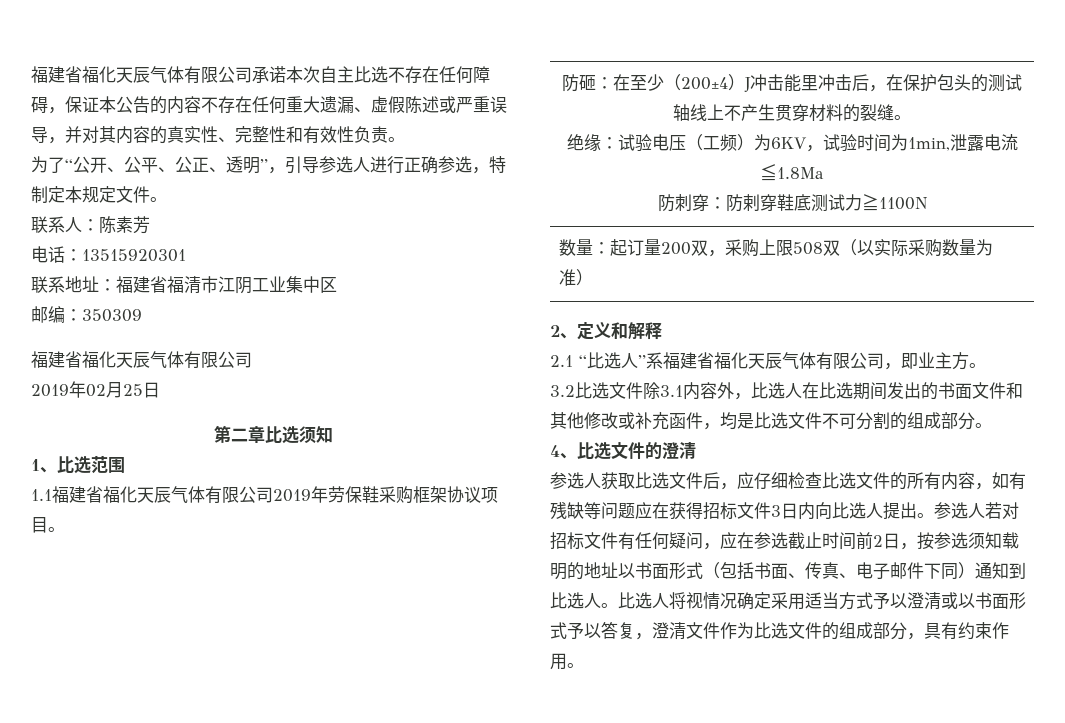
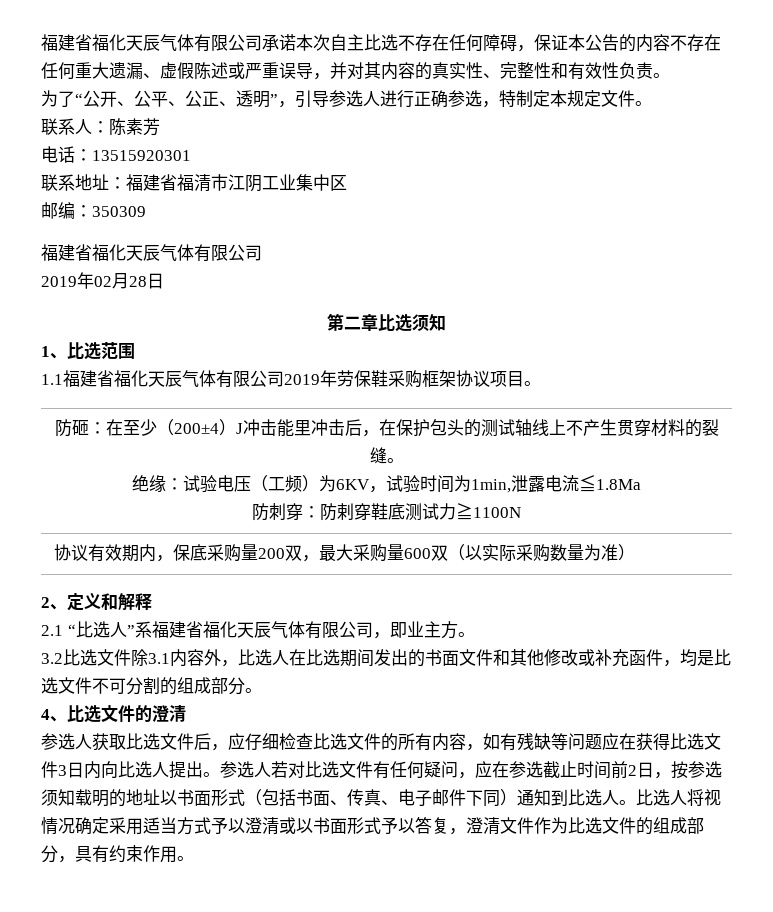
- 2019年02月25日
+ 2019年02月28日
- 数量：起订量200双，采购上限508双（以实际采购数量为准）
+ 协议有效期内，保底采购量200双，最大采购量600双（以实际采购数量为准）
- 参选人获取比选文件后，应仔细检查比选文件的所有内容，如有残缺等问题应在获得招标文件3日内向比选人提出。
+ 参选人获取比选文件后，应仔细检查比选文件的所有内容，如有残缺等问题应在获得比选文件3日内向比选人提出。
- 参选人若对招标文件有任何疑问，应在参选截止时间前2日，按参选须知载明的地址以书面形式（包括书面、传真、电子邮件下同）通知到比选人。
+ 参选人若对比选文件有任何疑问，应在参选截止时间前2日，按参选须知载明的地址以书面形式（包括书面、传真、电子邮件下同）通知到比选人。

